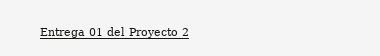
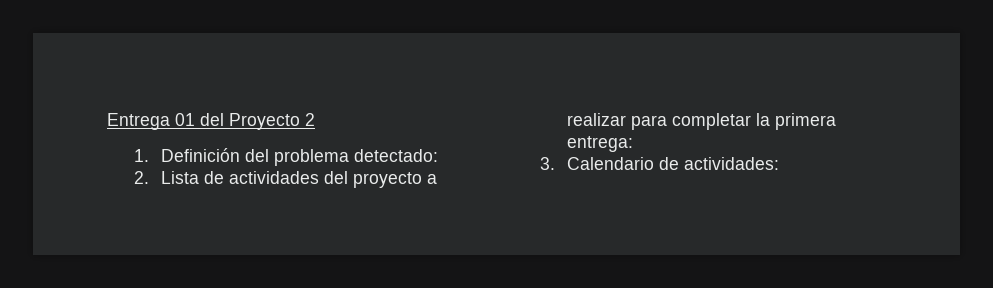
+ 1. Definición del problema detectado:
+ 2. Lista de actividades del proyecto a realizar para completar la primera entrega:
+ 3. Calendario de actividades:

